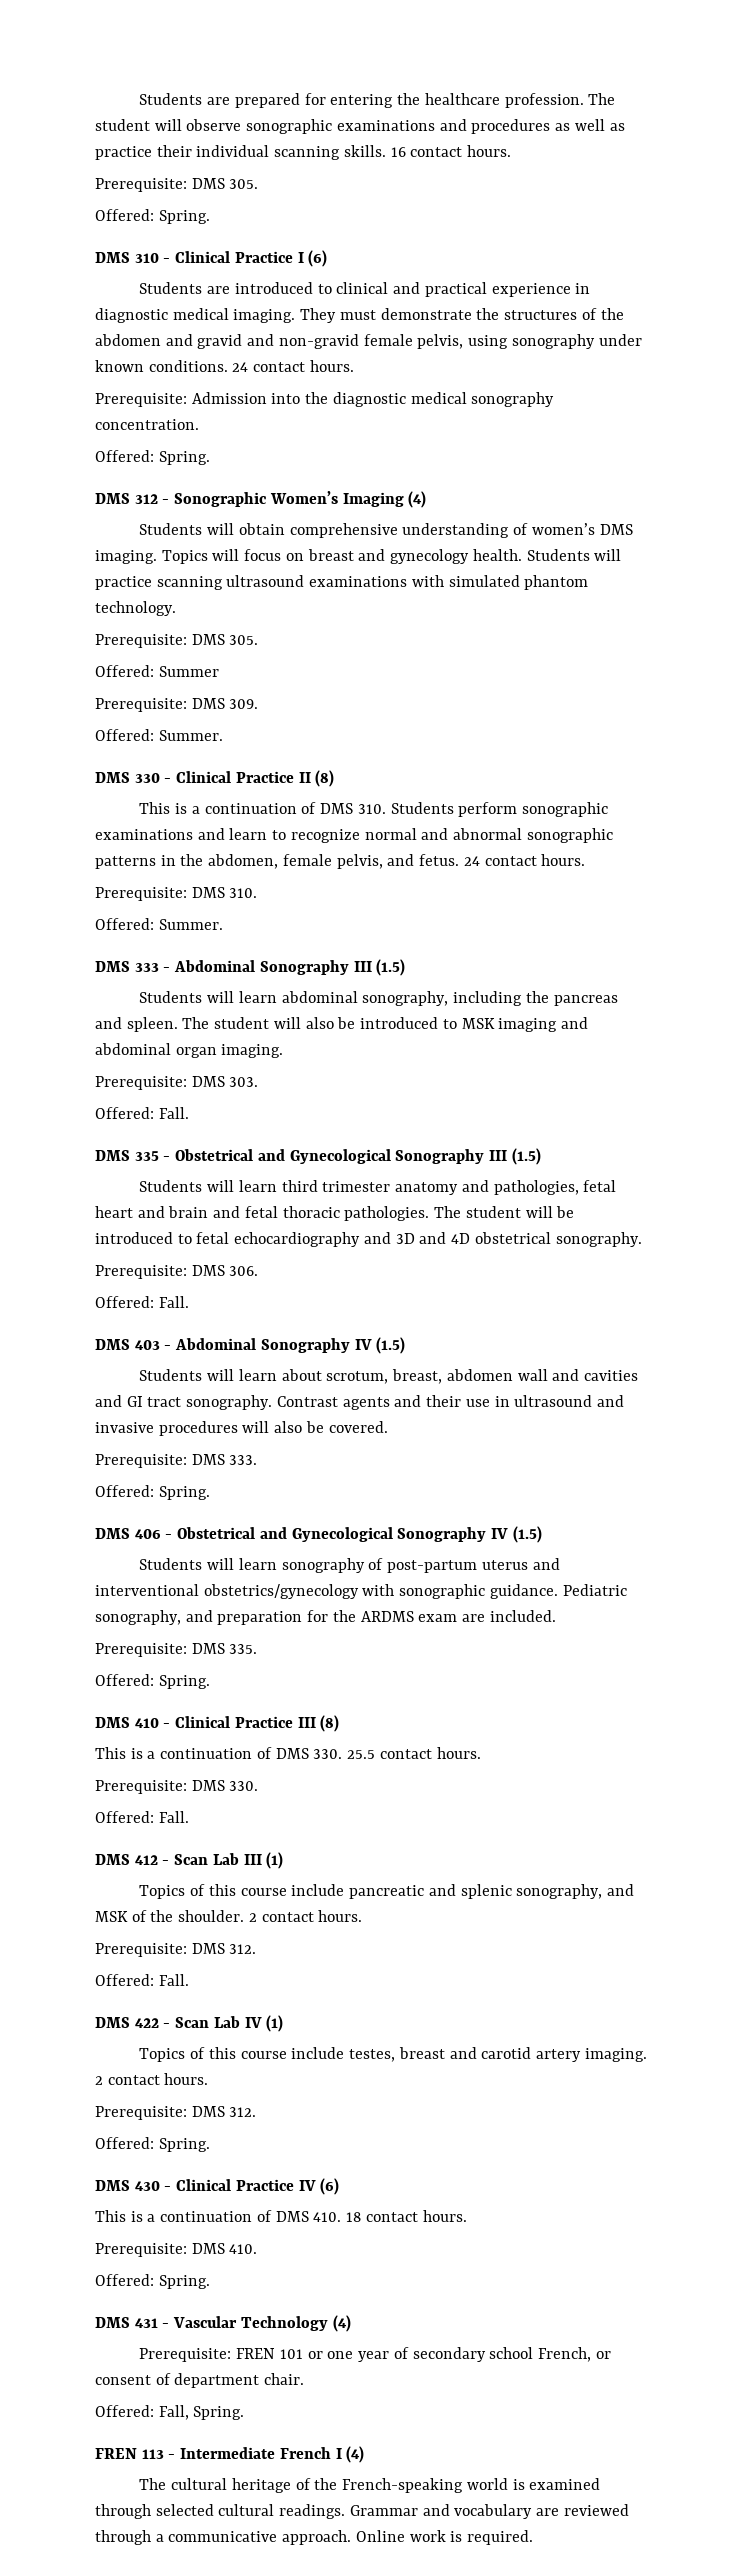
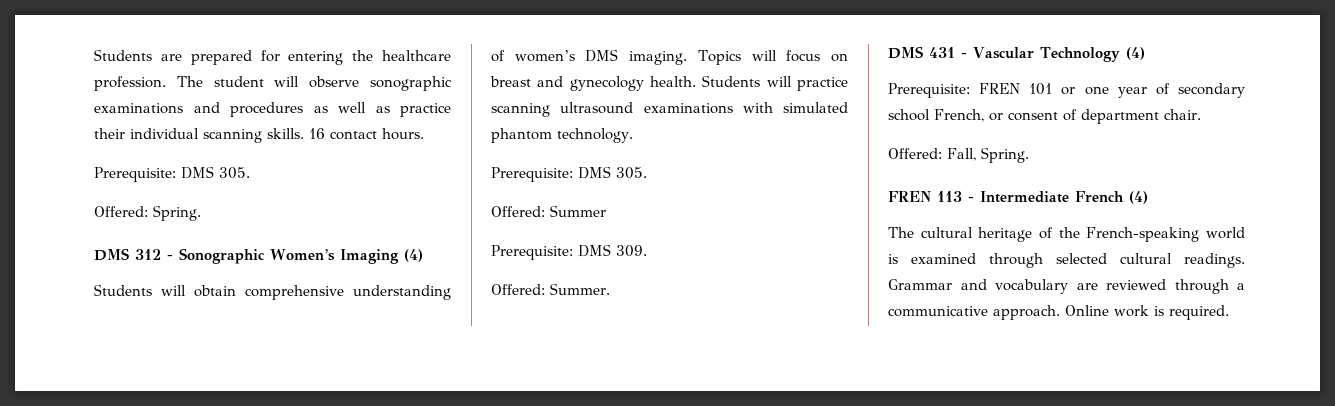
- DMS 310 - Clinical Practice I (6)
- Students are introduced to clinical and practical experience in diagnostic medical imaging. They must demonstrate the structures of the abdomen and gravid and non-gravid female pelvis, using sonography under known conditions. 24 contact hours.
- Prerequisite: Admission into the diagnostic medical sonography concentration.
- Offered: Spring.
- DMS 330 - Clinical Practice II (8)
- This is a continuation of DMS 310. Students perform sonographic examinations and learn to recognize normal and abnormal sonographic patterns in the abdomen, female pelvis, and fetus. 24 contact hours.
- Prerequisite: DMS 310.
- Offered: Summer.
- DMS 333 - Abdominal Sonography III (1.5)
- Students will learn abdominal sonography, including the pancreas and spleen. The student will also be introduced to MSK imaging and abdominal organ imaging.
- Prerequisite: DMS 303.
- Offered: Fall.
- DMS 335 - Obstetrical and Gynecological Sonography III (1.5)
- Students will learn third trimester anatomy and pathologies, fetal heart and brain and fetal thoracic pathologies. The student will be introduced to fetal echocardiography and 3D and 4D obstetrical sonography.
- Prerequisite: DMS 306.
- Offered: Fall.
- DMS 403 - Abdominal Sonography IV (1.5)
- Students will learn about scrotum, breast, abdomen wall and cavities and GI tract sonography. Contrast agents and their use in ultrasound and invasive procedures will also be covered.
- Prerequisite: DMS 333.
- Offered: Spring.
- DMS 406 - Obstetrical and Gynecological Sonography IV (1.5)
- Students will learn sonography of post-partum uterus and interventional obstetrics/gynecology with sonographic guidance. Pediatric sonography, and preparation for the ARDMS exam are included.
- Prerequisite: DMS 335.
- Offered: Spring.
- DMS 410 - Clinical Practice III (8)
- This is a continuation of DMS 330. 25.5 contact hours.
- Prerequisite: DMS 330.
- Offered: Fall.
- DMS 412 - Scan Lab III (1)
- Topics of this course include pancreatic and splenic sonography, and MSK of the shoulder. 2 contact hours.
- Prerequisite: DMS 312.
- Offered: Fall.
- DMS 422 - Scan Lab IV (1)
- Topics of this course include testes, breast and carotid artery imaging. 2 contact hours.
- Prerequisite: DMS 312.
- Offered: Spring.
- DMS 430 - Clinical Practice IV (6)
- This is a continuation of DMS 410. 18 contact hours.
- Prerequisite: DMS 410.
- Offered: Spring.
- FREN 113 - Intermediate French I (4)
+ FREN 113 - Intermediate French (4)

